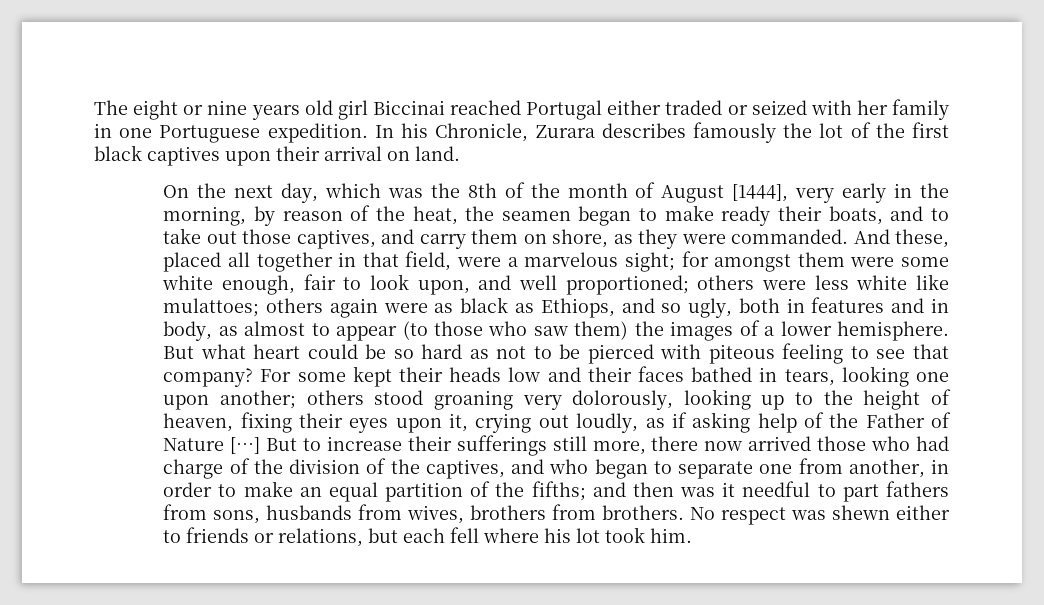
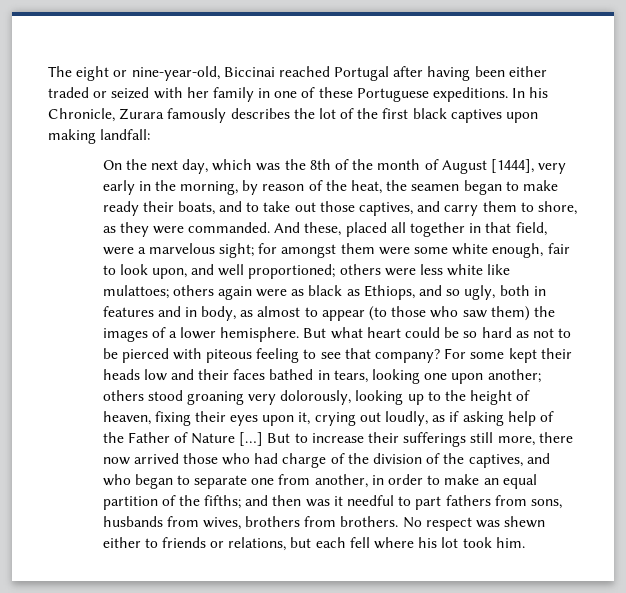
- The eight or nine years old girl Biccinai reached Portugal either traded or seized with her family in one Portuguese expedition.
+ The eight or nine-year-old, Biccinai reached Portugal after having been either traded or seized with her family in one of these Portuguese expeditions.
- In his Chronicle, Zurara describes famously the lot of the first black captives upon their arrival on land.
+ In his Chronicle, Zurara famously describes the lot of the first black captives upon making landfall:
- On the next day, which was the 8th of the month of August [1444], very early in the morning, by reason of the heat, the seamen began to make ready their boats, and to take out those captives, and carry them on shore, as they were commanded.
+ On the next day, which was the 8th of the month of August [1444], very early in the morning, by reason of the heat, the seamen began to make ready their boats, and to take out those captives, and carry them to shore, as they were commanded.

